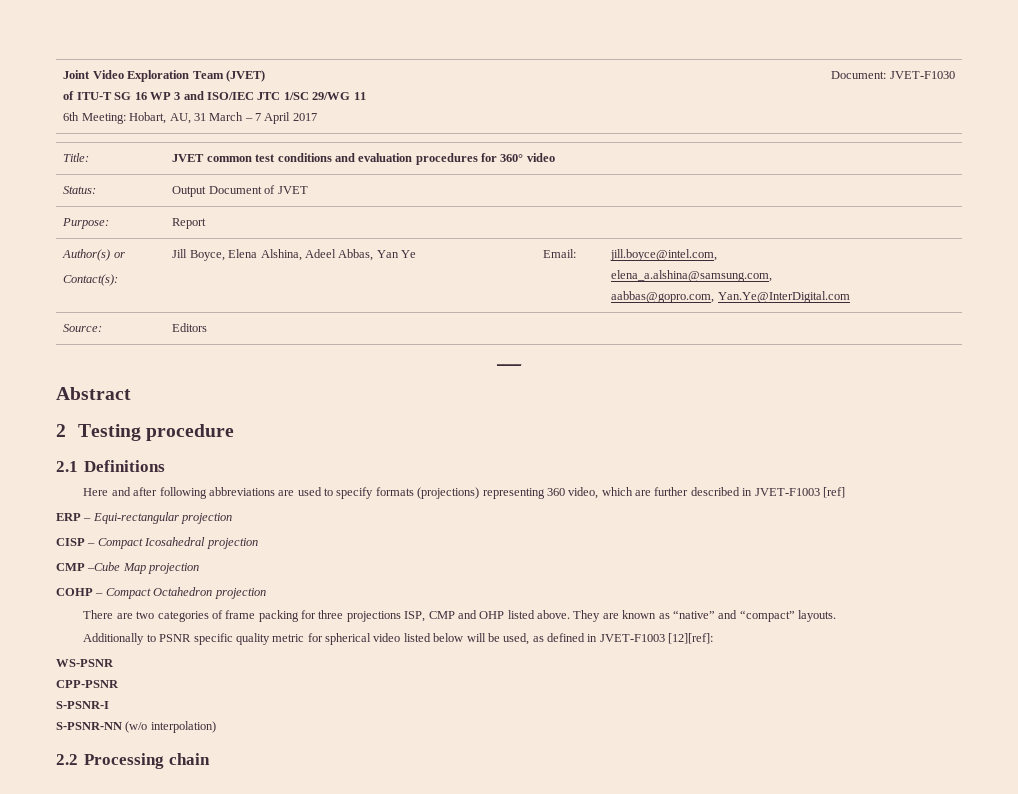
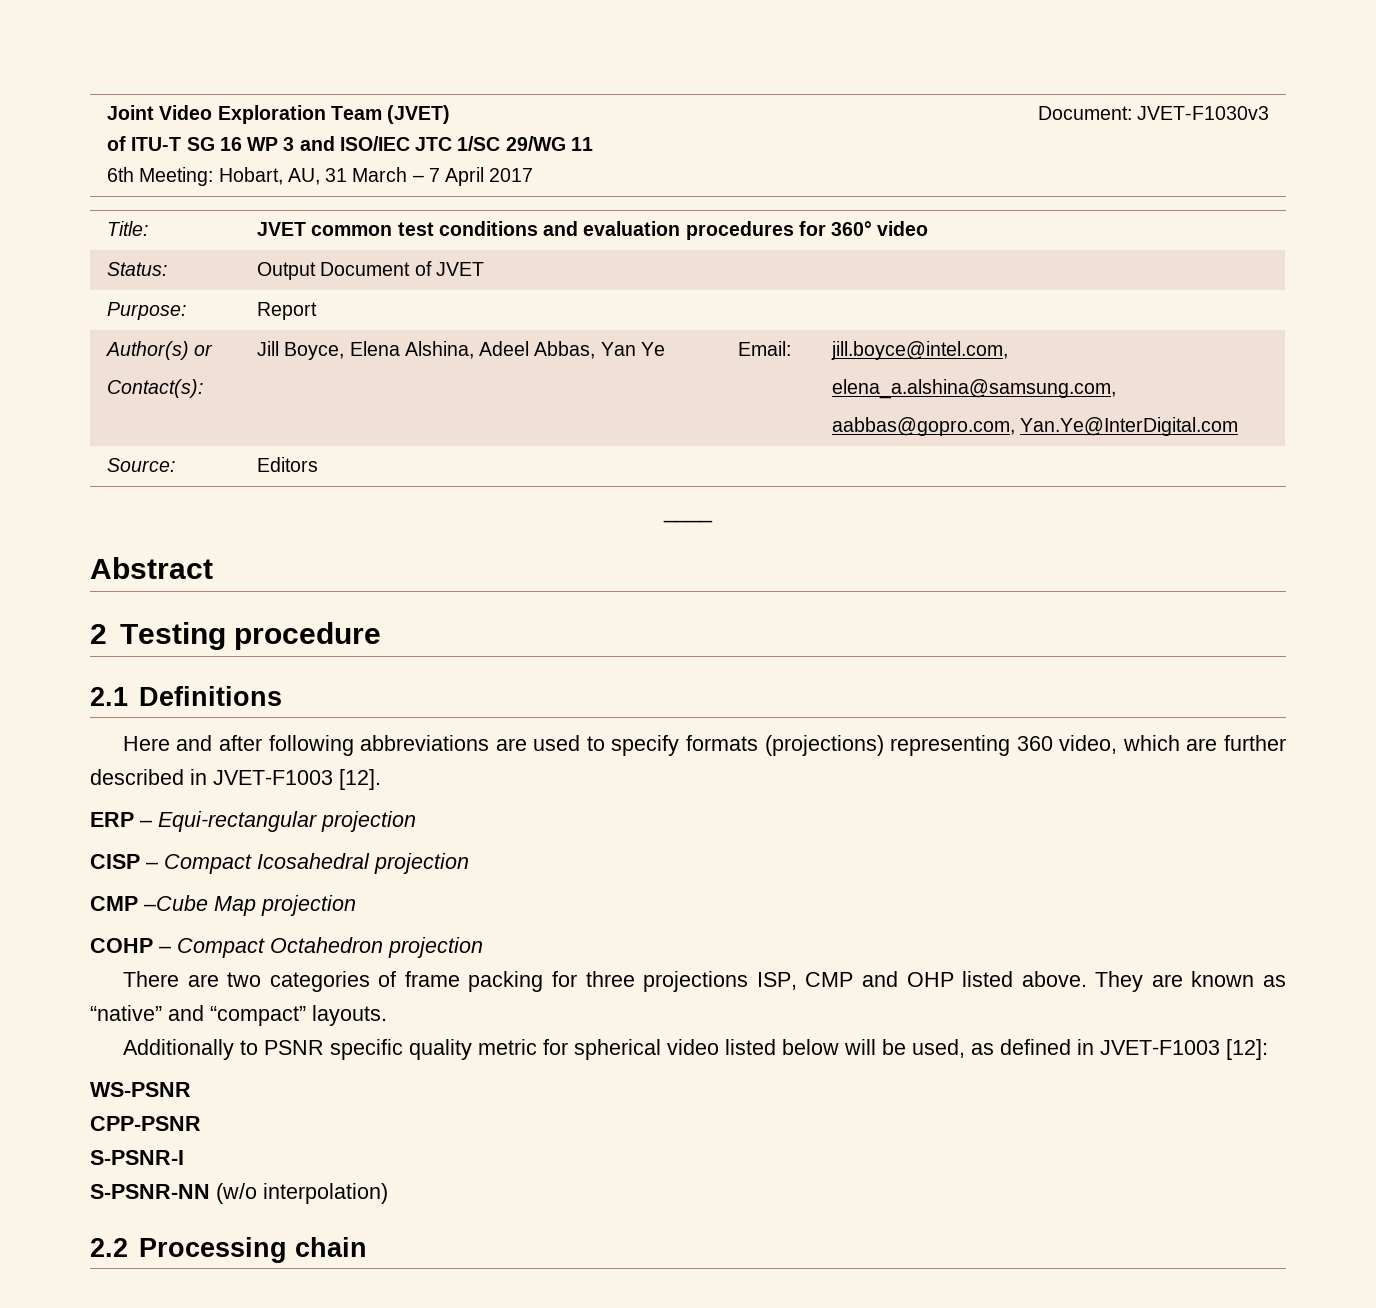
  Joint Video Exploration Team (JVET)
  of ITU-T SG 16 WP 3 and ISO/IEC JTC 1/SC 29/WG 11
- 6th Meeting: Hobart, AU, 31 March – 7 April 2017 | Document: JVET-F1030
+ 6th Meeting: Hobart, AU, 31 March – 7 April 2017 | Document: JVET-F1030v3
- Here and after following abbreviations are used to specify formats (projections) representing 360 video, which are further described in JVET-F1003 [ref]
+ Here and after following abbreviations are used to specify formats (projections) representing 360 video, which are further described in JVET-F1003 [12].
- Additionally to PSNR specific quality metric for spherical video listed below will be used, as defined in JVET-F1003 [12][ref]:
+ Additionally to PSNR specific quality metric for spherical video listed below will be used, as defined in JVET-F1003 [12]:

